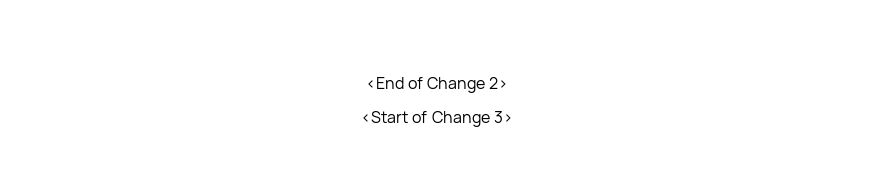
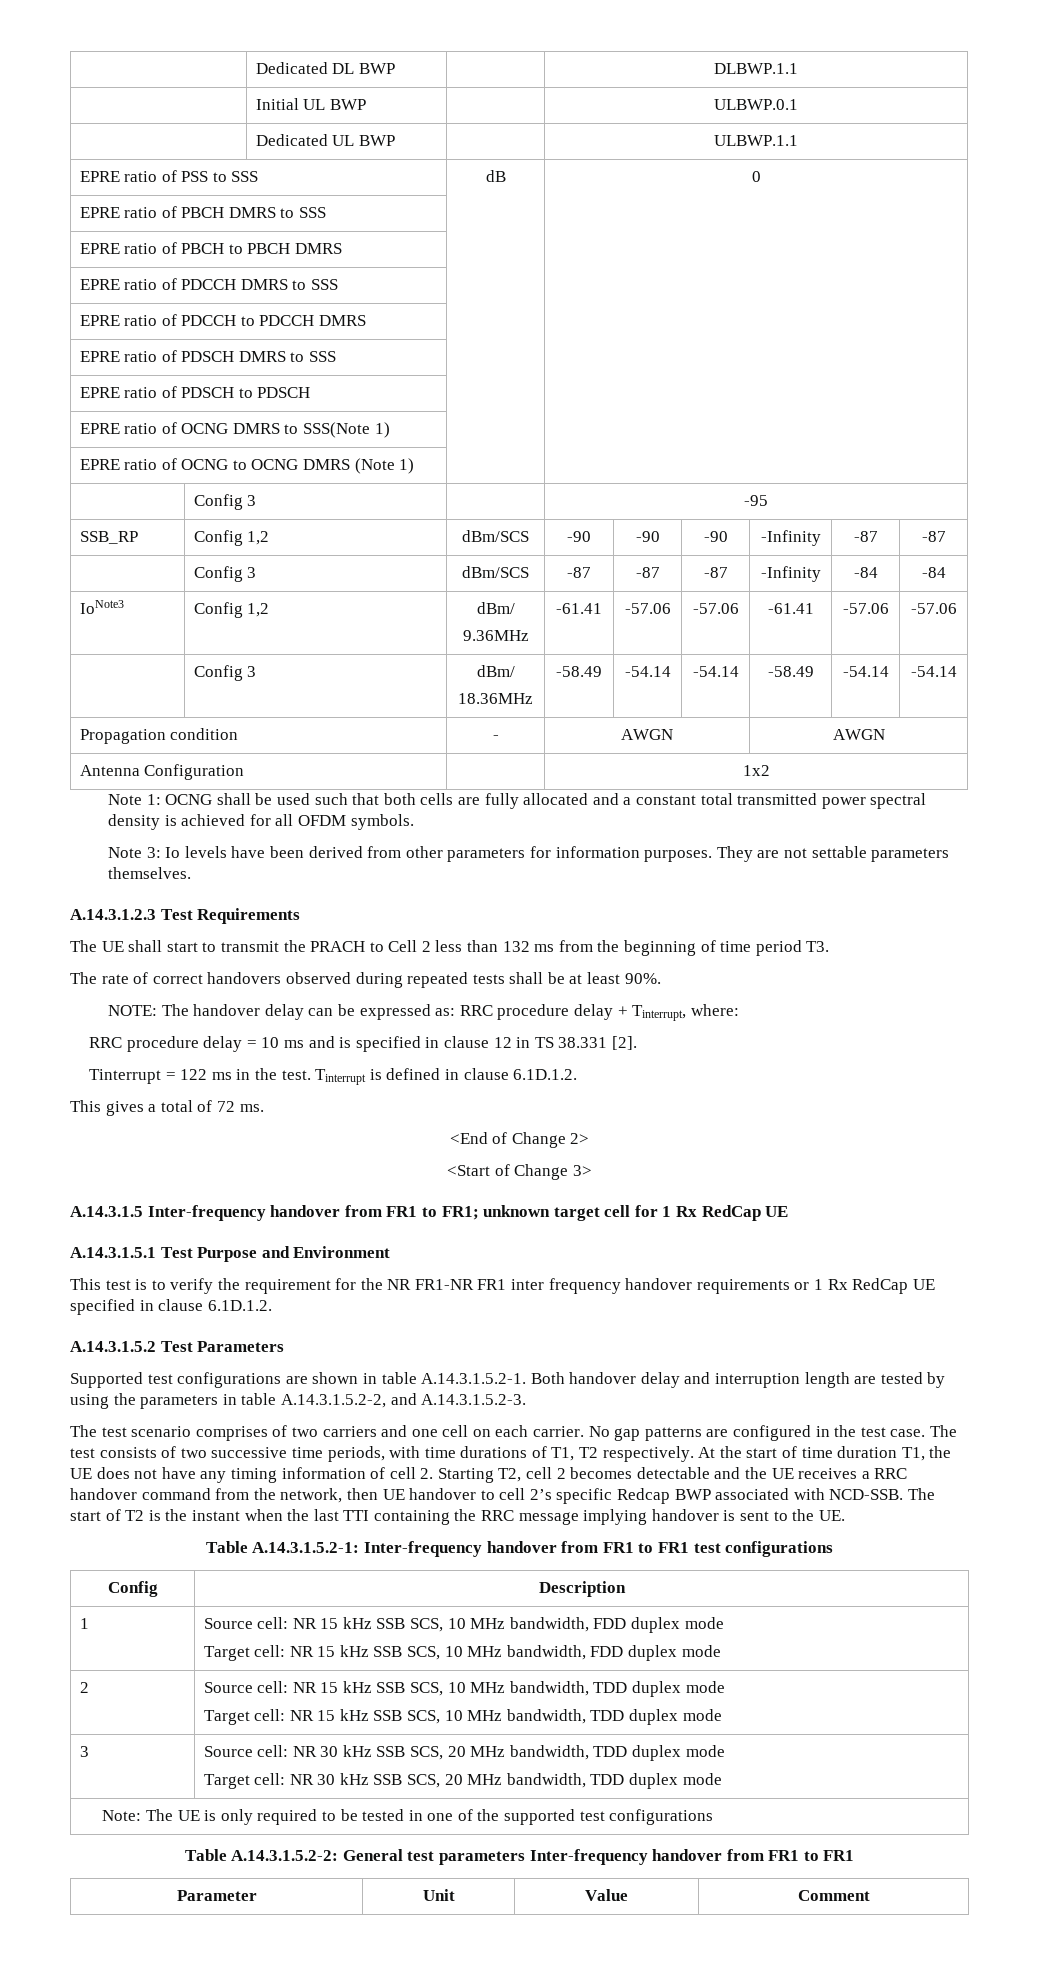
+ | Dedicated DL BWP | | DLBWP.1.1
+ | Initial UL BWP | | ULBWP.0.1
+ | Dedicated UL BWP | | ULBWP.1.1
+ EPRE ratio of PSS to SSS | dB | 0
+ EPRE ratio of PBCH DMRS to SSS | |
+ EPRE ratio of PBCH to PBCH DMRS | |
+ EPRE ratio of PDCCH DMRS to SSS | |
+ EPRE ratio of PDCCH to PDCCH DMRS | |
+ EPRE ratio of PDSCH DMRS to SSS | |
+ EPRE ratio of PDSCH to PDSCH | |
+ EPRE ratio of OCNG DMRS to SSS(Note 1) | |
+ EPRE ratio of OCNG to OCNG DMRS (Note 1) | |
+ | Config 3 | | -95
+ SSB_RP | Config 1,2 | dBm/SCS | -90 | -90 | -90 | -Infinity | -87 | -87
+ | Config 3 | dBm/SCS | -87 | -87 | -87 | -Infinity | -84 | -84
+ IoNote3 | Config 1,2 | dBm/
+ 9.36MHz | -61.41 | -57.06 | -57.06 | -61.41 | -57.06 | -57.06
+ | Config 3 | dBm/
+ 18.36MHz | -58.49 | -54.14 | -54.14 | -58.49 | -54.14 | -54.14
+ Propagation condition | - | AWGN | AWGN
+ Antenna Configuration | | 1x2
+ Note 1: OCNG shall be used such that both cells are fully allocated and a constant total transmitted power spectral density is achieved for all OFDM symbols.
+ Note 3: Io levels have been derived from other parameters for information purposes. They are not settable parameters themselves.
+ A.14.3.1.2.3 Test Requirements
+ The UE shall start to transmit the PRACH to Cell 2 less than 132 ms from the beginning of time period T3.
+ The rate of correct handovers observed during repeated tests shall be at least 90%.
+ NOTE: The handover delay can be expressed as: RRC procedure delay + Tinterrupt, where:
+ RRC procedure delay = 10 ms and is specified in clause 12 in TS 38.331 [2].
+ Tinterrupt = 122 ms in the test. Tinterrupt is defined in clause 6.1D.1.2.
+ This gives a total of 72 ms.
+ A.14.3.1.5 Inter-frequency handover from FR1 to FR1; unknown target cell for 1 Rx RedCap UE
+ A.14.3.1.5.1 Test Purpose and Environment
+ This test is to verify the requirement for the NR FR1-NR FR1 inter frequency handover requirements or 1 Rx RedCap UE specified in clause 6.1D.1.2.
+ A.14.3.1.5.2 Test Parameters
+ Supported test configurations are shown in table A.14.3.1.5.2-1. Both handover delay and interruption length are tested by using the parameters in table A.14.3.1.5.2-2, and A.14.3.1.5.2-3.
+ The test scenario comprises of two carriers and one cell on each carrier. No gap patterns are configured in the test case. The test consists of two successive time periods, with time durations of T1, T2 respectively. At the start of time duration T1, the UE does not have any timing information of cell 2. Starting T2, cell 2 becomes detectable and the UE receives a RRC handover command from the network, then UE handover to cell 2’s specific Redcap BWP associated with NCD-SSB. The start of T2 is the instant when the last TTI containing the RRC message implying handover is sent to the UE.
+ Table A.14.3.1.5.2-1: Inter-frequency handover from FR1 to FR1 test configurations
+ Config | Description
+ 1 | Source cell: NR 15 kHz SSB SCS, 10 MHz bandwidth, FDD duplex mode
+ Target cell: NR 15 kHz SSB SCS, 10 MHz bandwidth, FDD duplex mode
+ 2 | Source cell: NR 15 kHz SSB SCS, 10 MHz bandwidth, TDD duplex mode
+ Target cell: NR 15 kHz SSB SCS, 10 MHz bandwidth, TDD duplex mode
+ 3 | Source cell: NR 30 kHz SSB SCS, 20 MHz bandwidth, TDD duplex mode
+ Target cell: NR 30 kHz SSB SCS, 20 MHz bandwidth, TDD duplex mode
+ Note: The UE is only required to be tested in one of the supported test configurations
+ Table A.14.3.1.5.2-2: General test parameters Inter-frequency handover from FR1 to FR1
+ Parameter | Unit | Value | Comment

